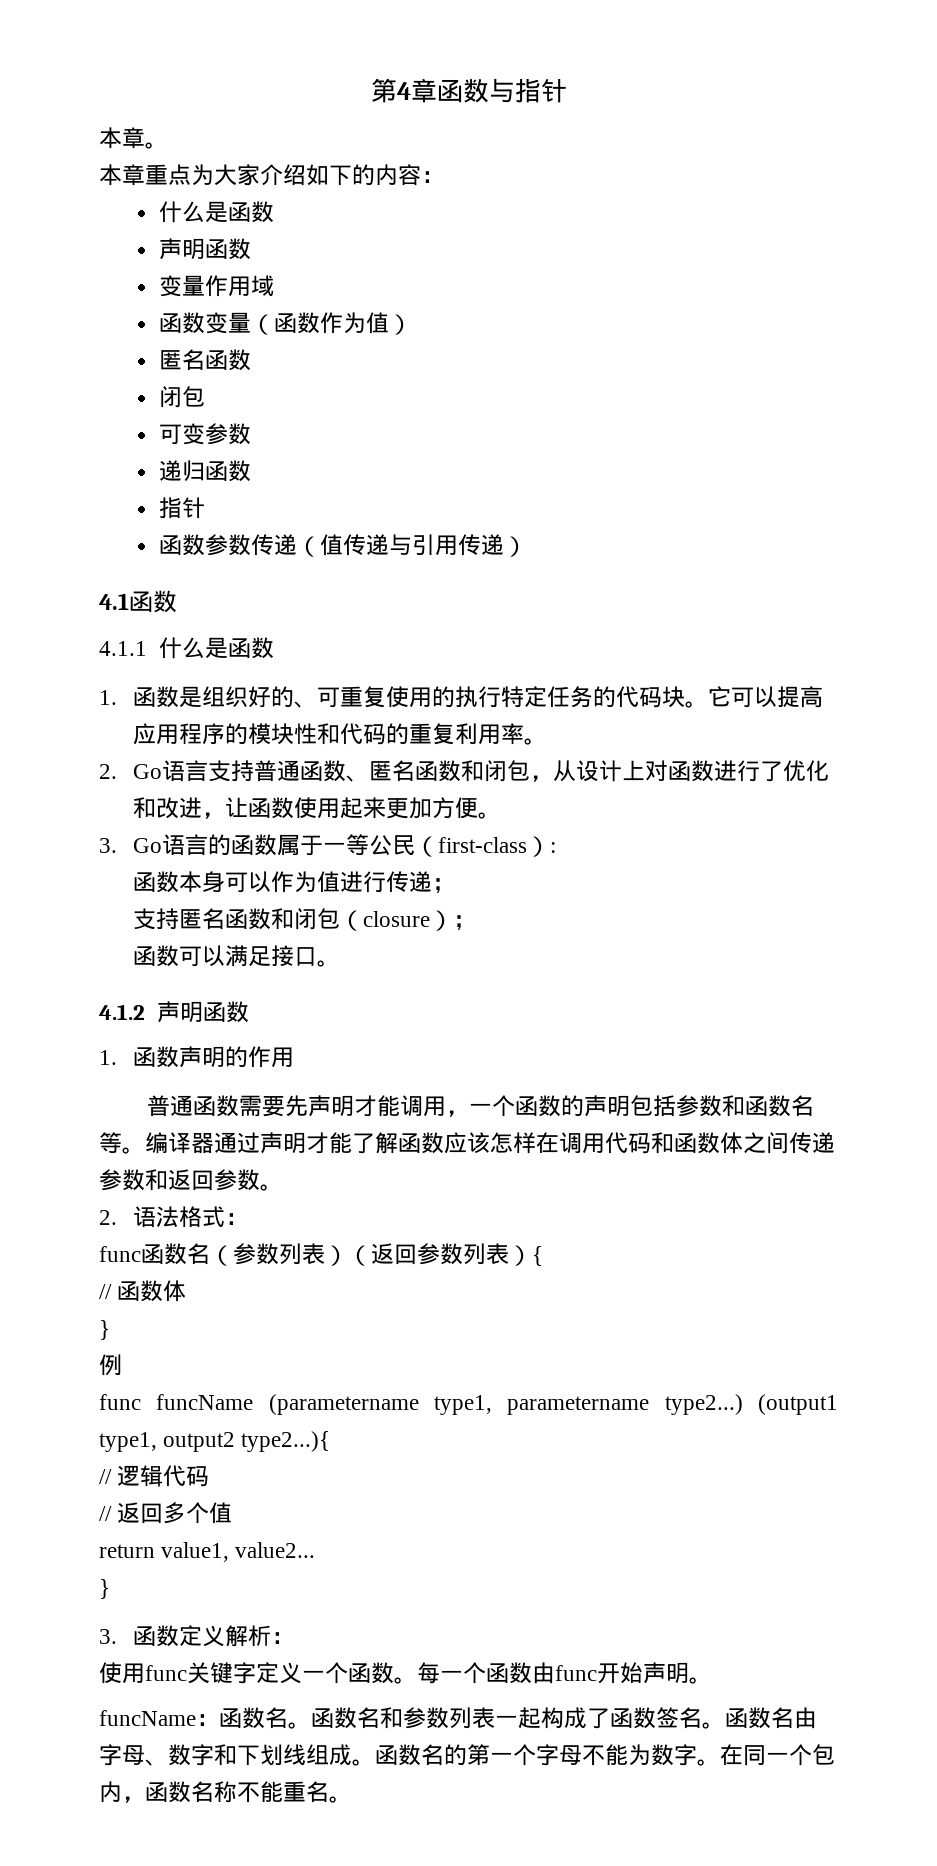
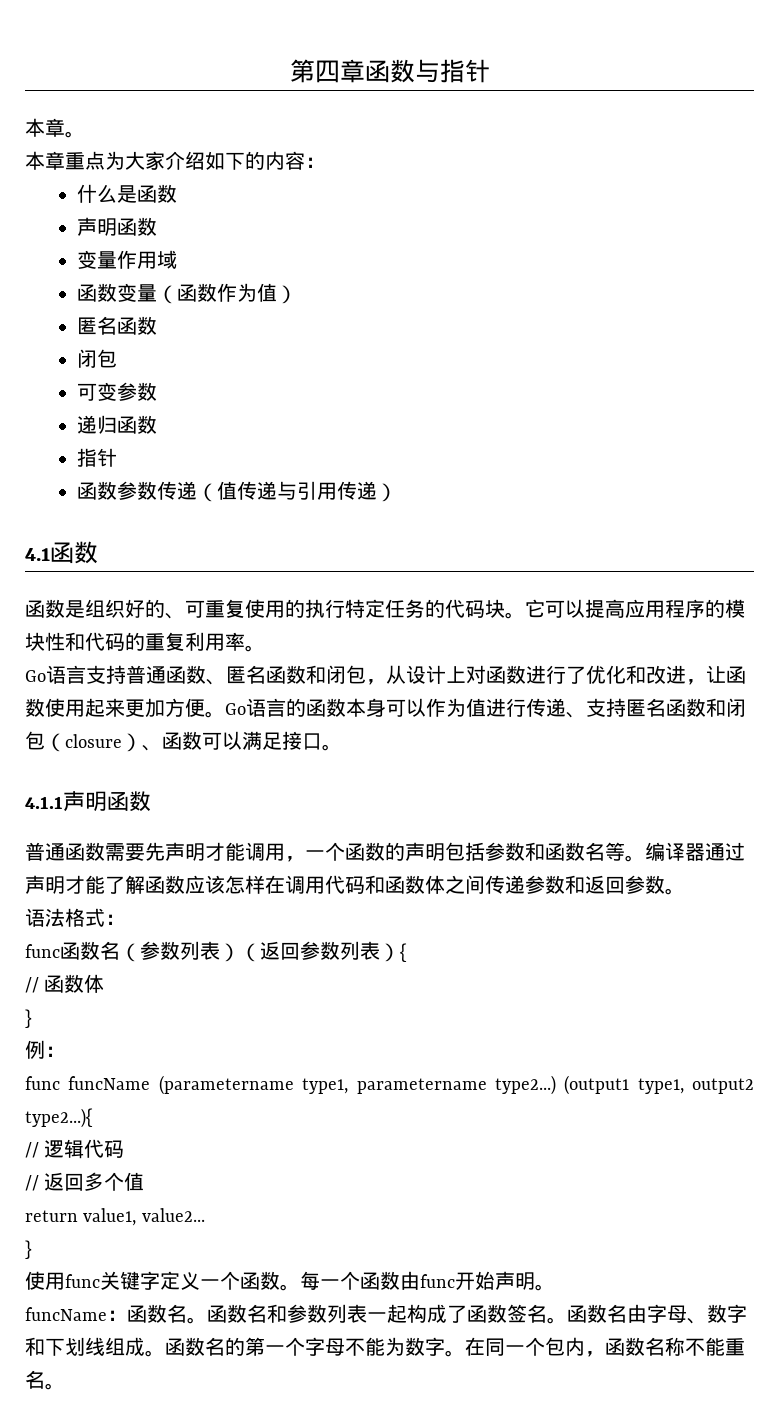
- 第4章函数与指针
+ 第四章函数与指针
- 4.1.1什么是函数
- 1.函数是组织好的、可重复使用的执行特定任务的代码块。
+ 函数是组织好的、可重复使用的执行特定任务的代码块。
- 2. Go语言支持普通函数、匿名函数和闭包，从设计上对函数进行了优化和改进，让函数使用起来更加方便。
- 3. Go语言的函数属于一等公民（first-class）:
- 函数本身可以作为值进行传递；
- 支持匿名函数和闭包（closure）；
- 函数可以满足接口。
+ Go语言支持普通函数、匿名函数和闭包，从设计上对函数进行了优化和改进，让函数使用起来更加方便。Go语言的函数本身可以作为值进行传递、支持匿名函数和闭包（closure）、函数可以满足接口。
- 4.1.2声明函数
- 1.函数声明的作用
+ 4.1.1声明函数
- 2.语法格式：
+ 语法格式：
- 例
+ 例：
- 3.函数定义解析：

